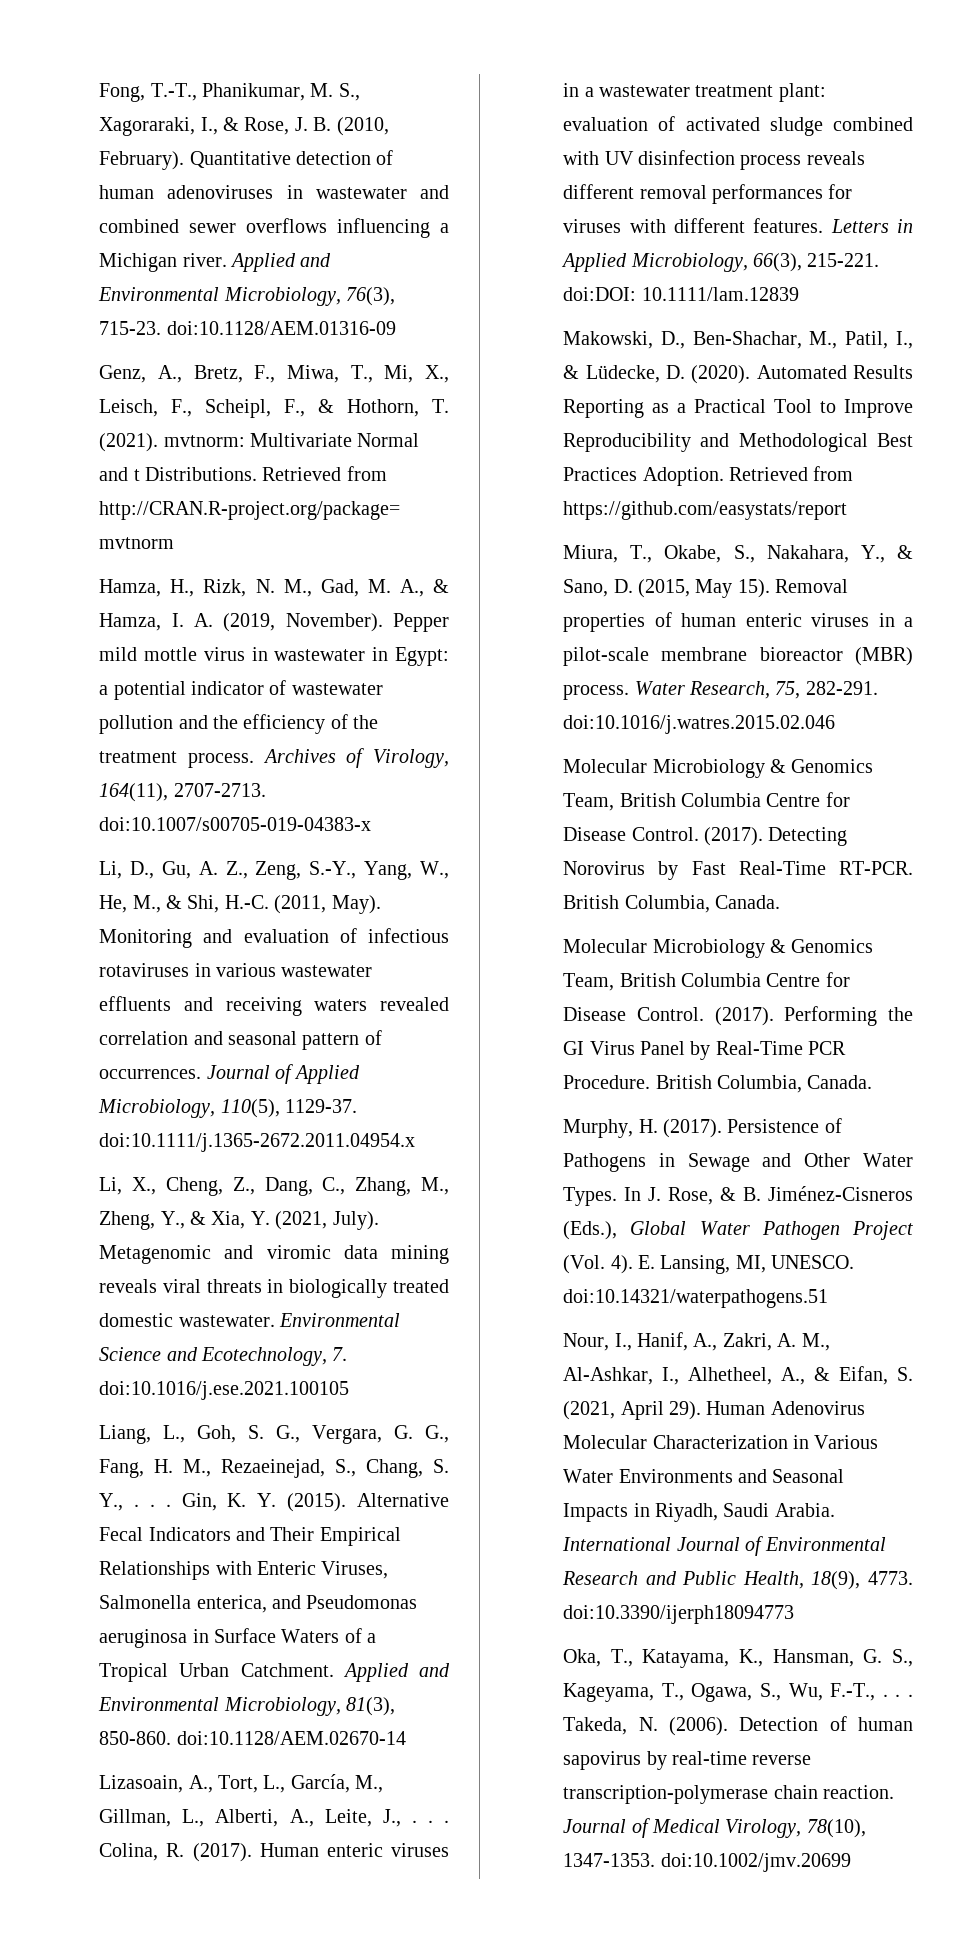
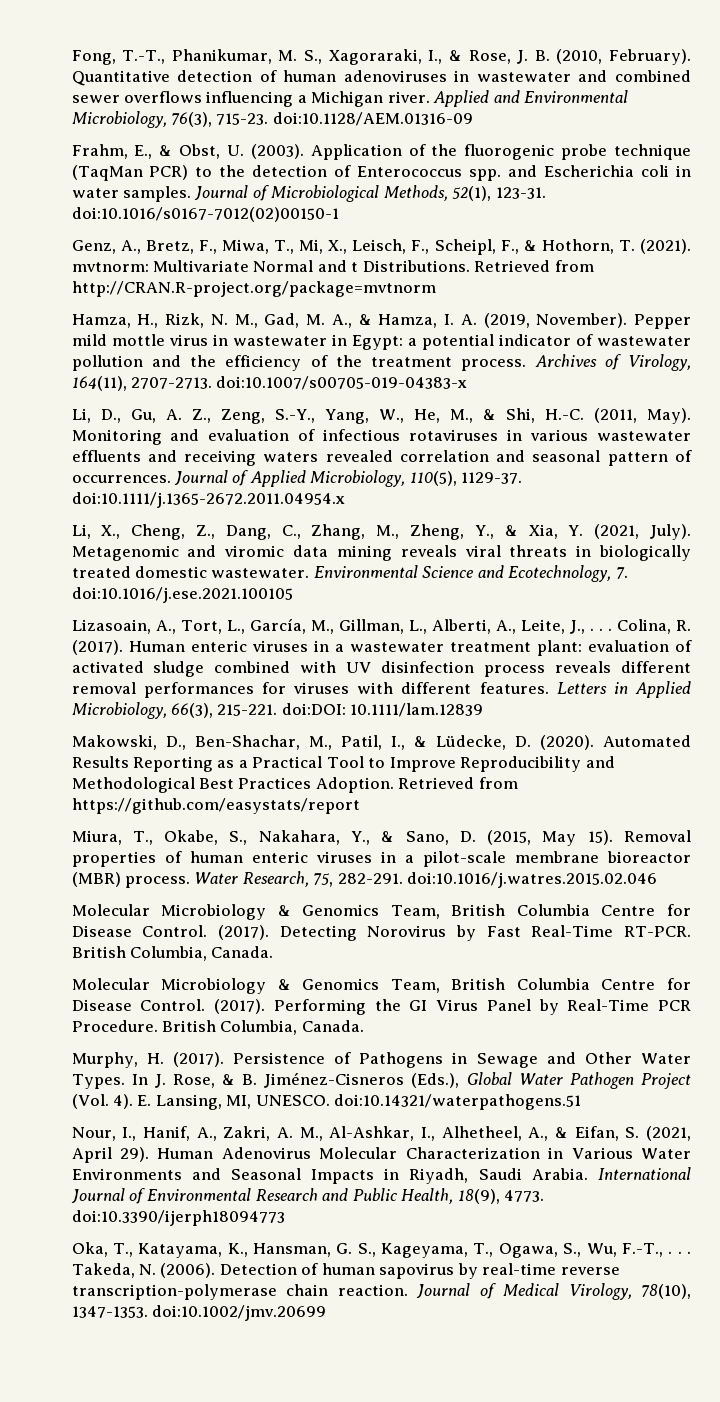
+ Frahm, E., & Obst, U. (2003). Application of the fluorogenic probe technique (TaqMan PCR) to the detection of Enterococcus spp. and Escherichia coli in water samples. Journal of Microbiological Methods, 52(1), 123-31. doi:10.1016/s0167-7012(02)00150-1
- Liang, L., Goh, S. G., Vergara, G. G., Fang, H. M., Rezaeinejad, S., Chang, S. Y., . . . Gin, K. Y. (2015). Alternative Fecal Indicators and Their Empirical Relationships with Enteric Viruses, Salmonella enterica, and Pseudomonas aeruginosa in Surface Waters of a Tropical Urban Catchment. Applied and Environmental Microbiology, 81(3), 850-860. doi:10.1128/AEM.02670-14

